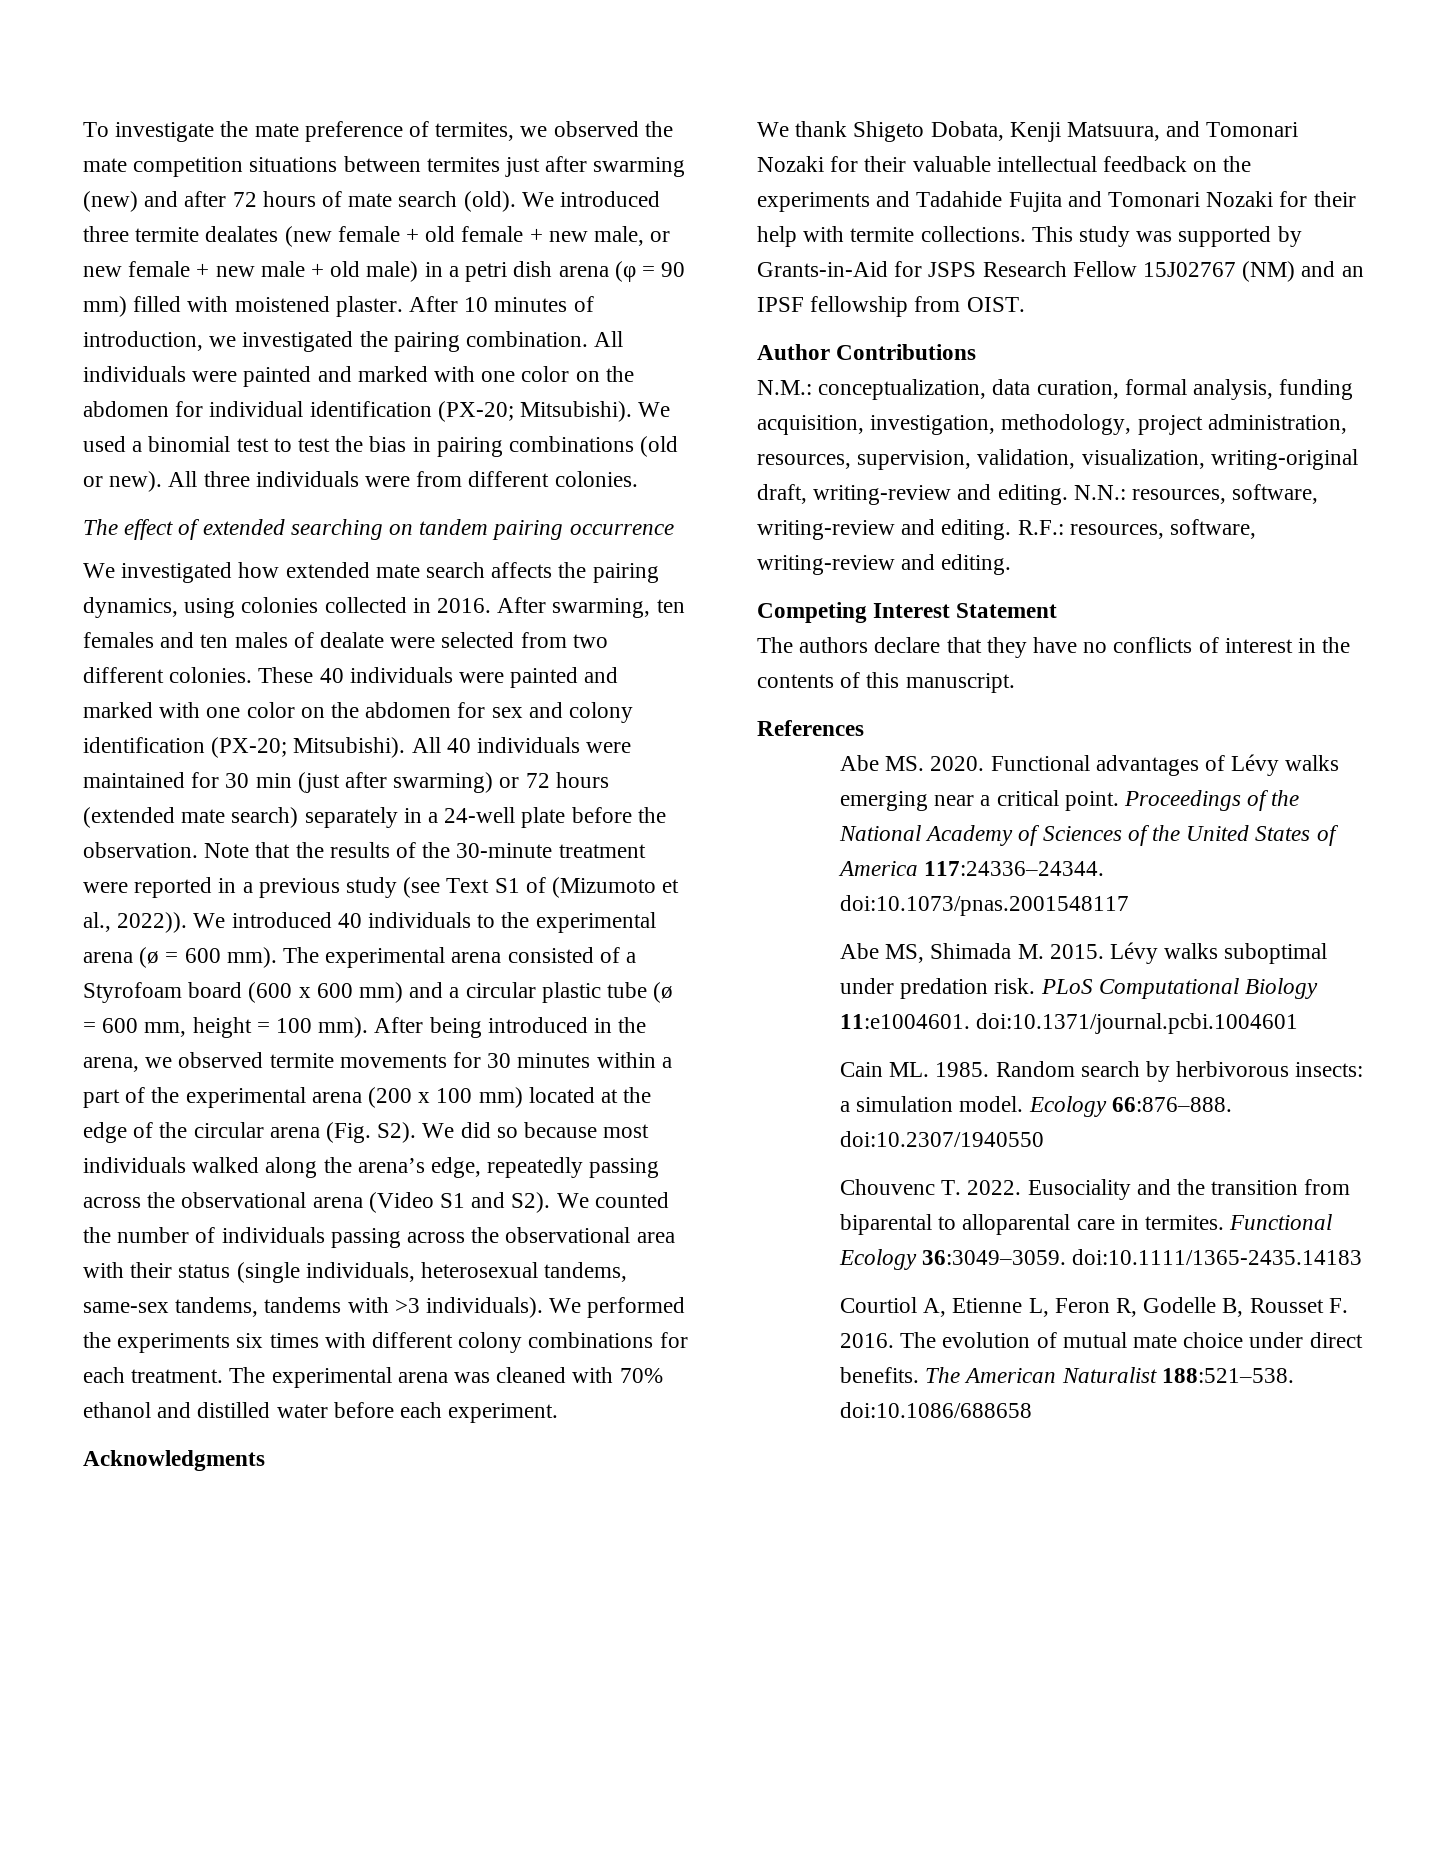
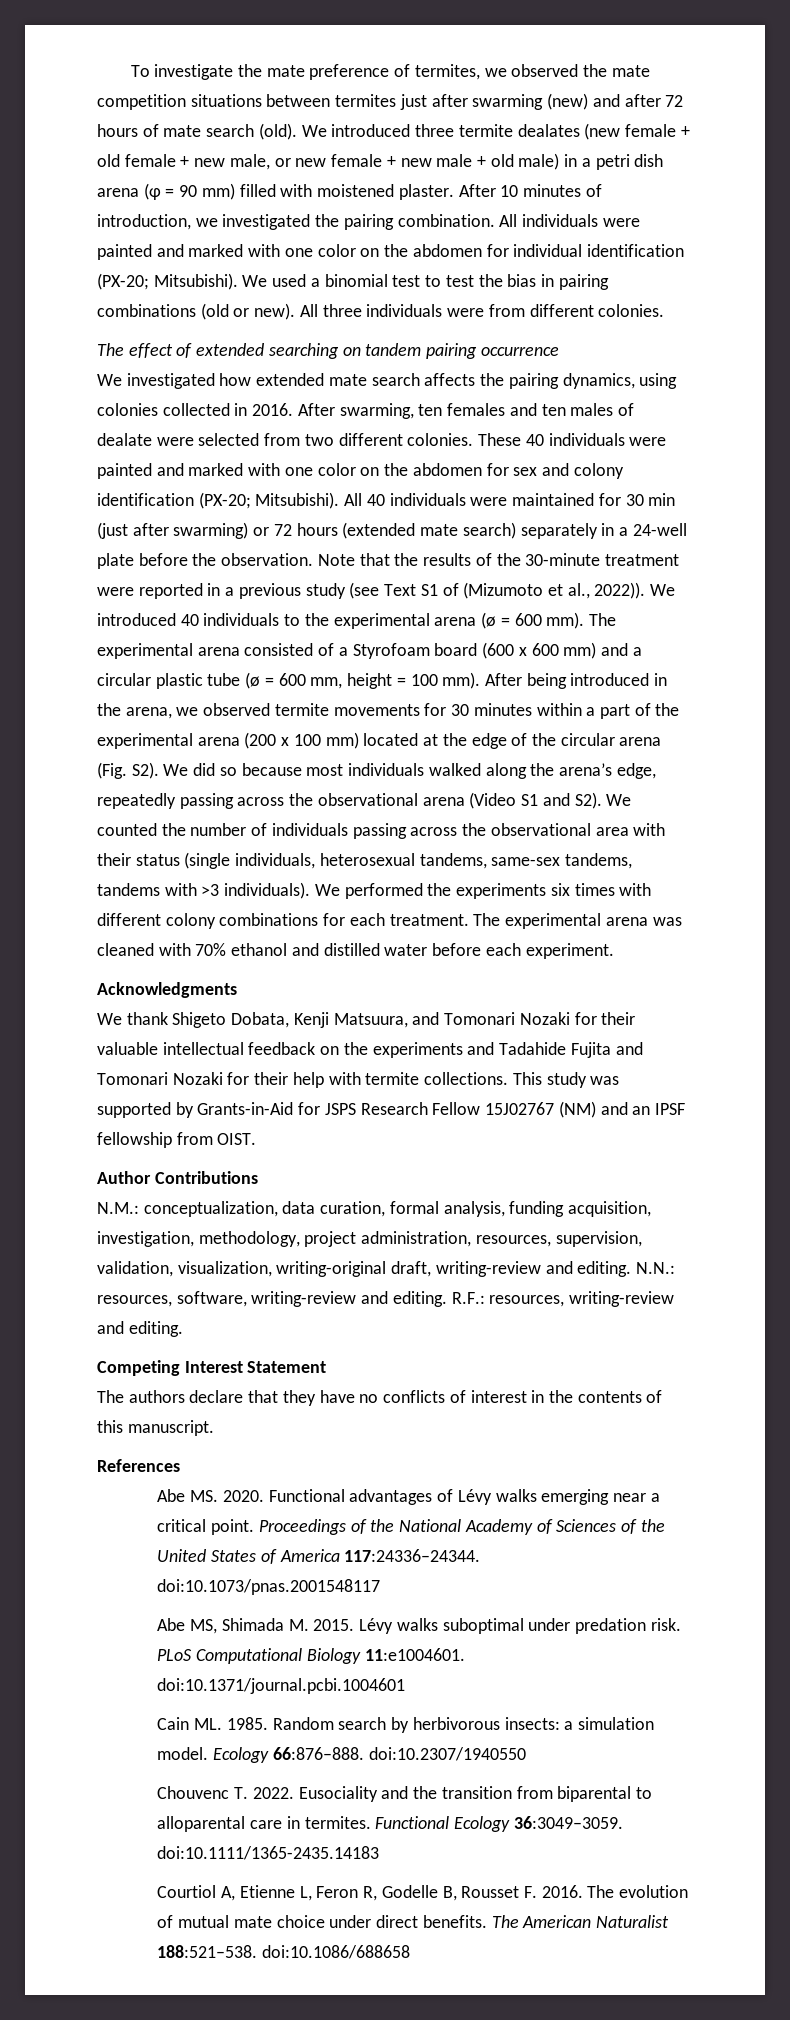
- R.F.: resources, software, writing-review and editing.
+ R.F.: resources, writing-review and editing.

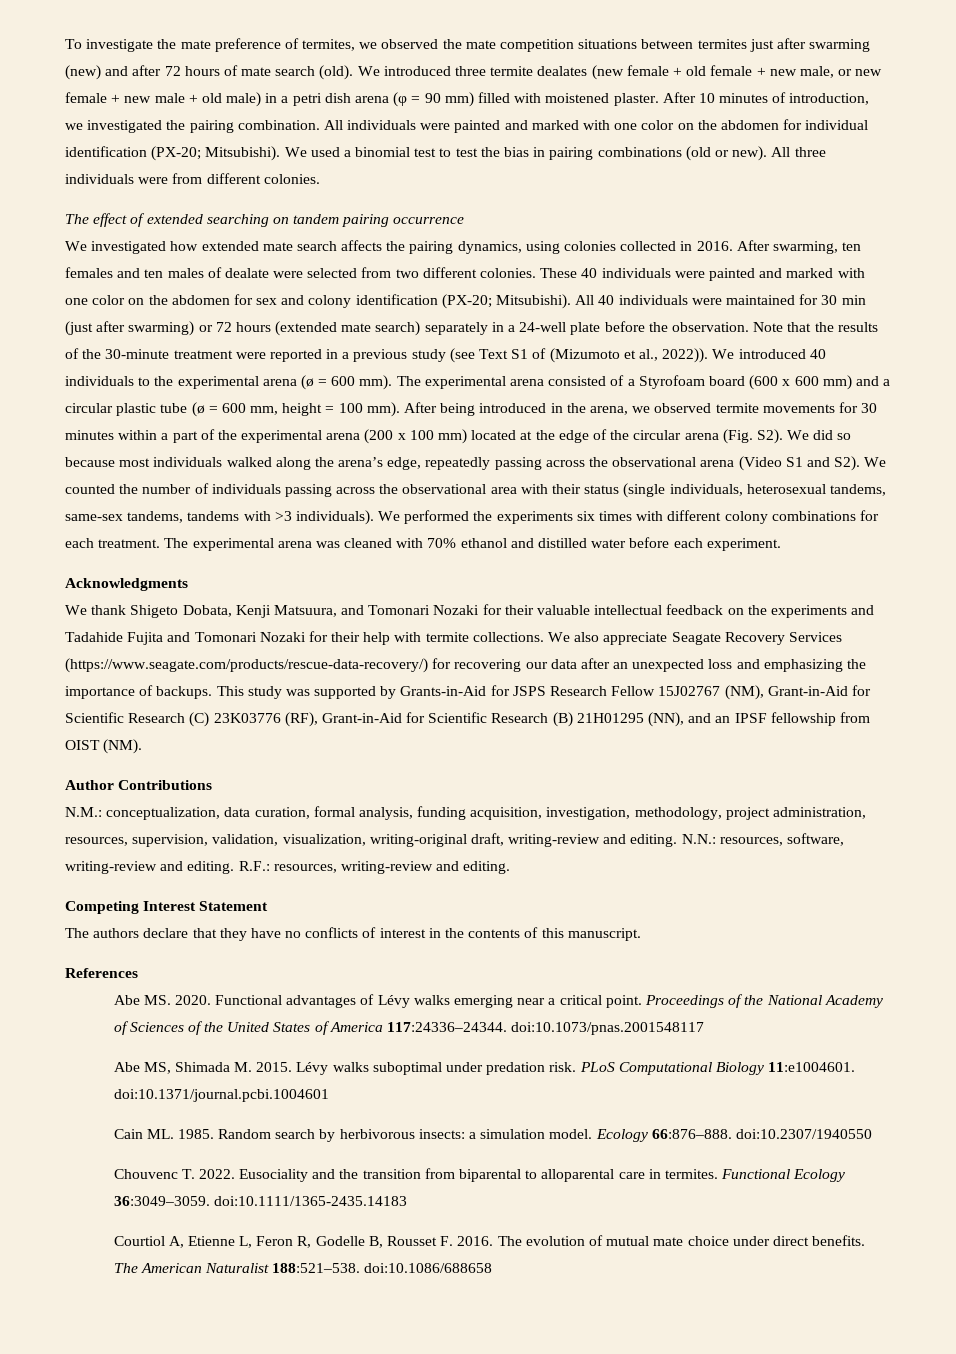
+ We also appreciate Seagate Recovery Services (https://www.seagate.com/products/rescue-data-recovery/) for recovering our data after an unexpected loss and emphasizing the importance of backups.
- This study was supported by Grants-in-Aid for JSPS Research Fellow 15J02767 (NM) and an IPSF fellowship from OIST.
+ This study was supported by Grants-in-Aid for JSPS Research Fellow 15J02767 (NM), Grant-in-Aid for Scientific Research (C) 23K03776 (RF), Grant-in-Aid for Scientific Research (B) 21H01295 (NN), and an IPSF fellowship from OIST (NM).

